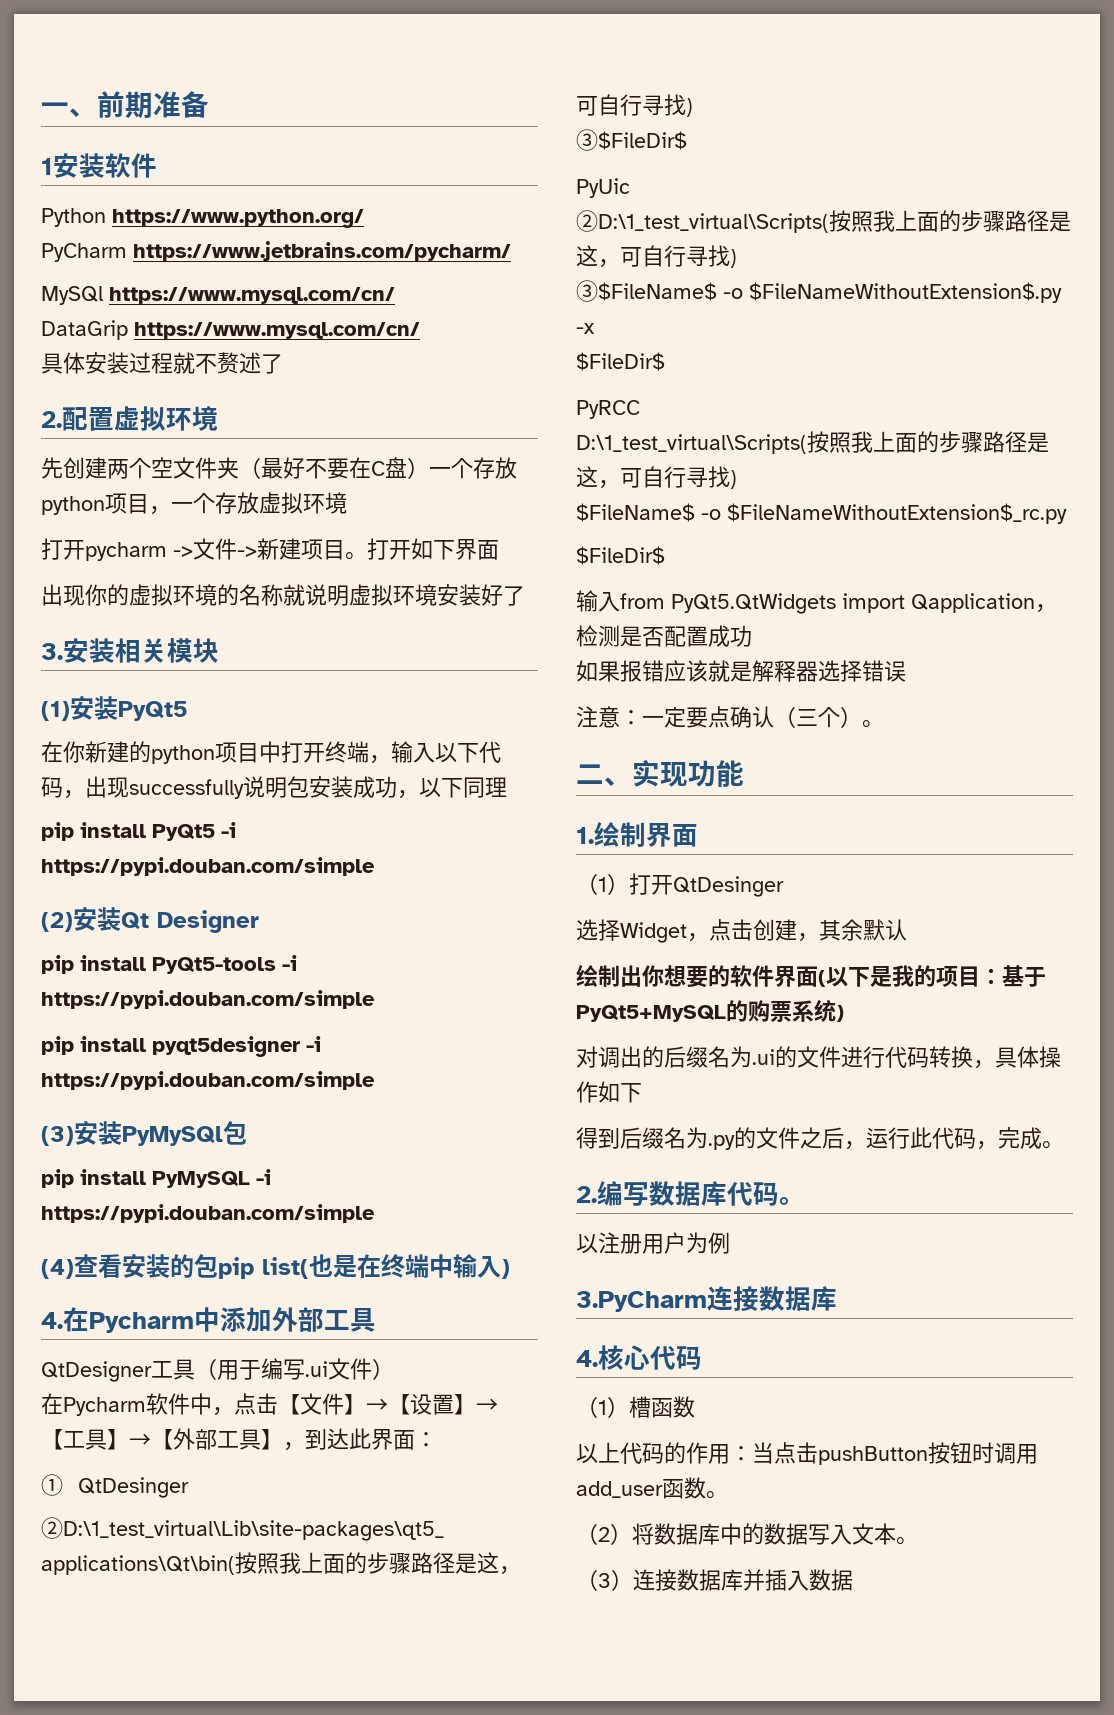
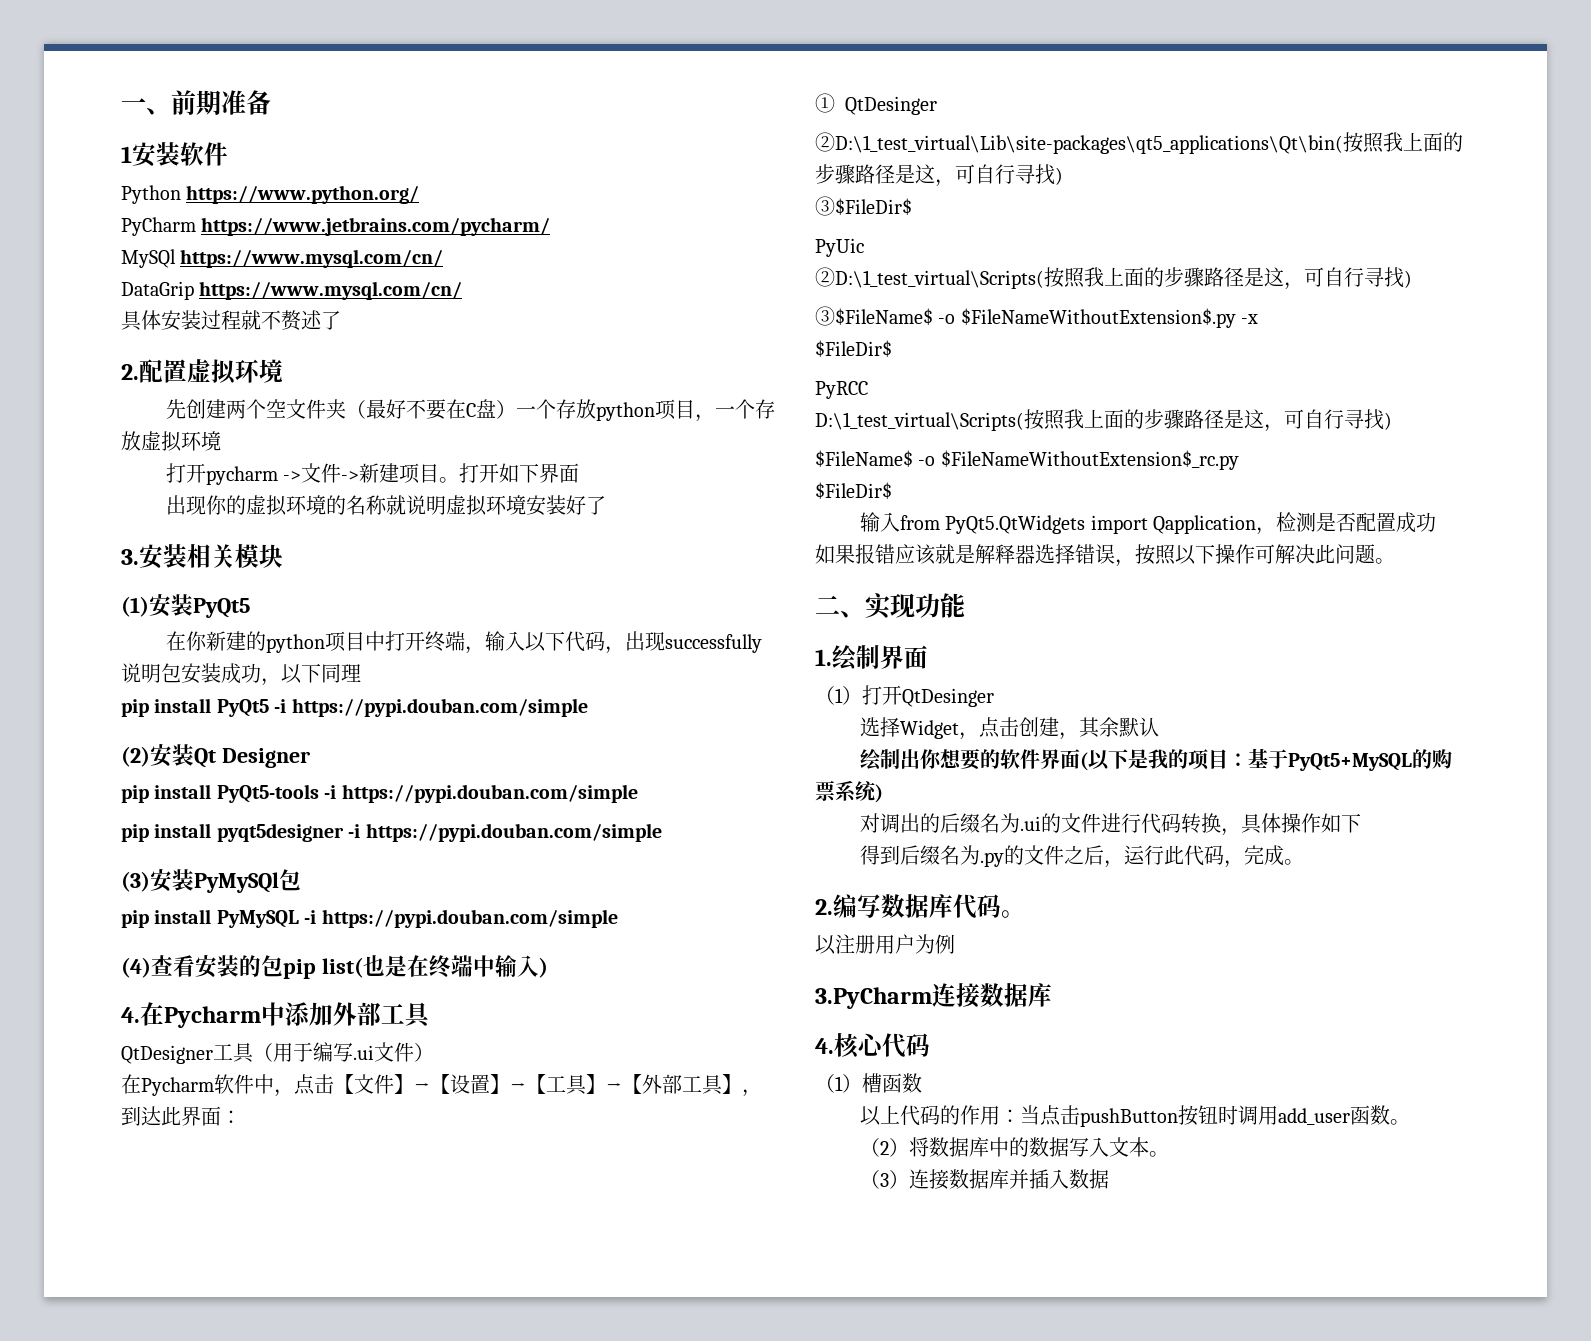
- 如果报错应该就是解释器选择错误
- 注意：一定要点确认（三个）。
+ 如果报错应该就是解释器选择错误，按照以下操作可解决此问题。

